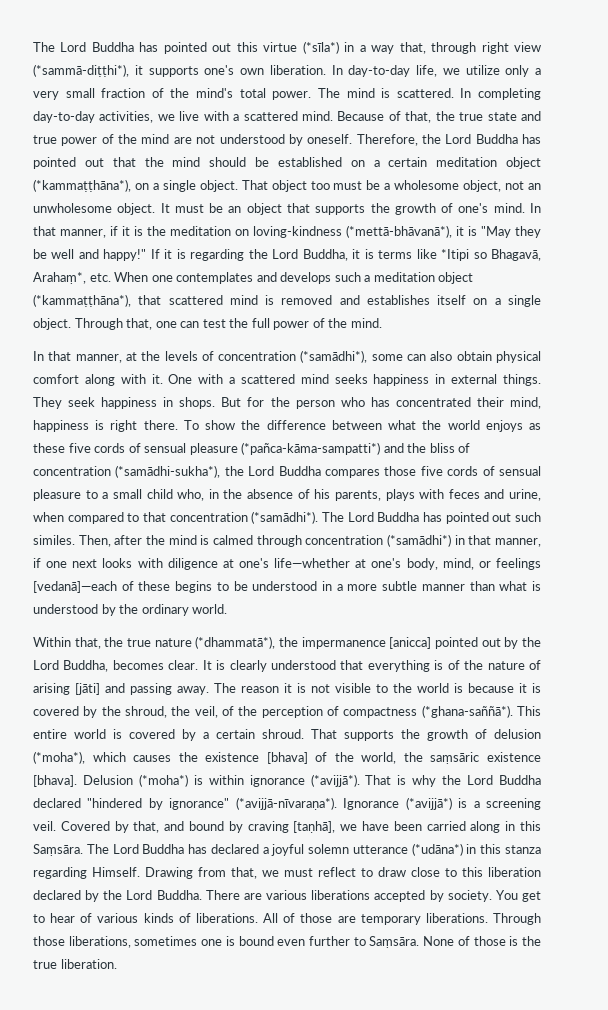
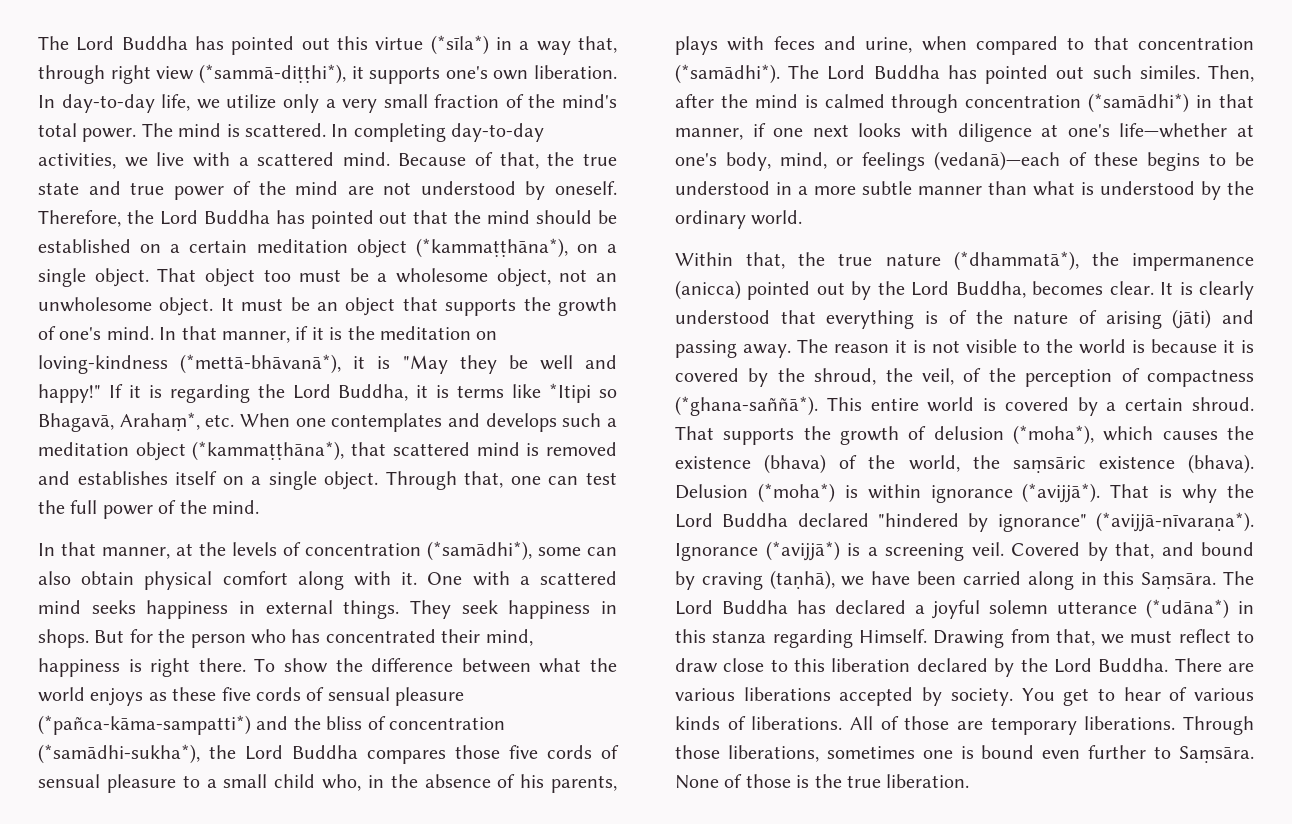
- Then, after the mind is calmed through concentration (*samādhi*) in that manner, if one next looks with diligence at one's life—whether at one's body, mind, or feelings [vedanā]—each of these begins to be understood in a more subtle manner than what is understood by the ordinary world.
+ Then, after the mind is calmed through concentration (*samādhi*) in that manner, if one next looks with diligence at one's life—whether at one's body, mind, or feelings (vedanā)—each of these begins to be understood in a more subtle manner than what is understood by the ordinary world.
- Within that, the true nature (*dhammatā*), the impermanence [anicca] pointed out by the Lord Buddha, becomes clear.
+ Within that, the true nature (*dhammatā*), the impermanence (anicca) pointed out by the Lord Buddha, becomes clear.
- It is clearly understood that everything is of the nature of arising [jāti] and passing away.
+ It is clearly understood that everything is of the nature of arising (jāti) and passing away.
- That supports the growth of delusion (*moha*), which causes the existence [bhava] of the world, the saṃsāric existence [bhava].
+ That supports the growth of delusion (*moha*), which causes the existence (bhava) of the world, the saṃsāric existence (bhava).
- Covered by that, and bound by craving [taṇhā], we have been carried along in this Saṃsāra.
+ Covered by that, and bound by craving (taṇhā), we have been carried along in this Saṃsāra.

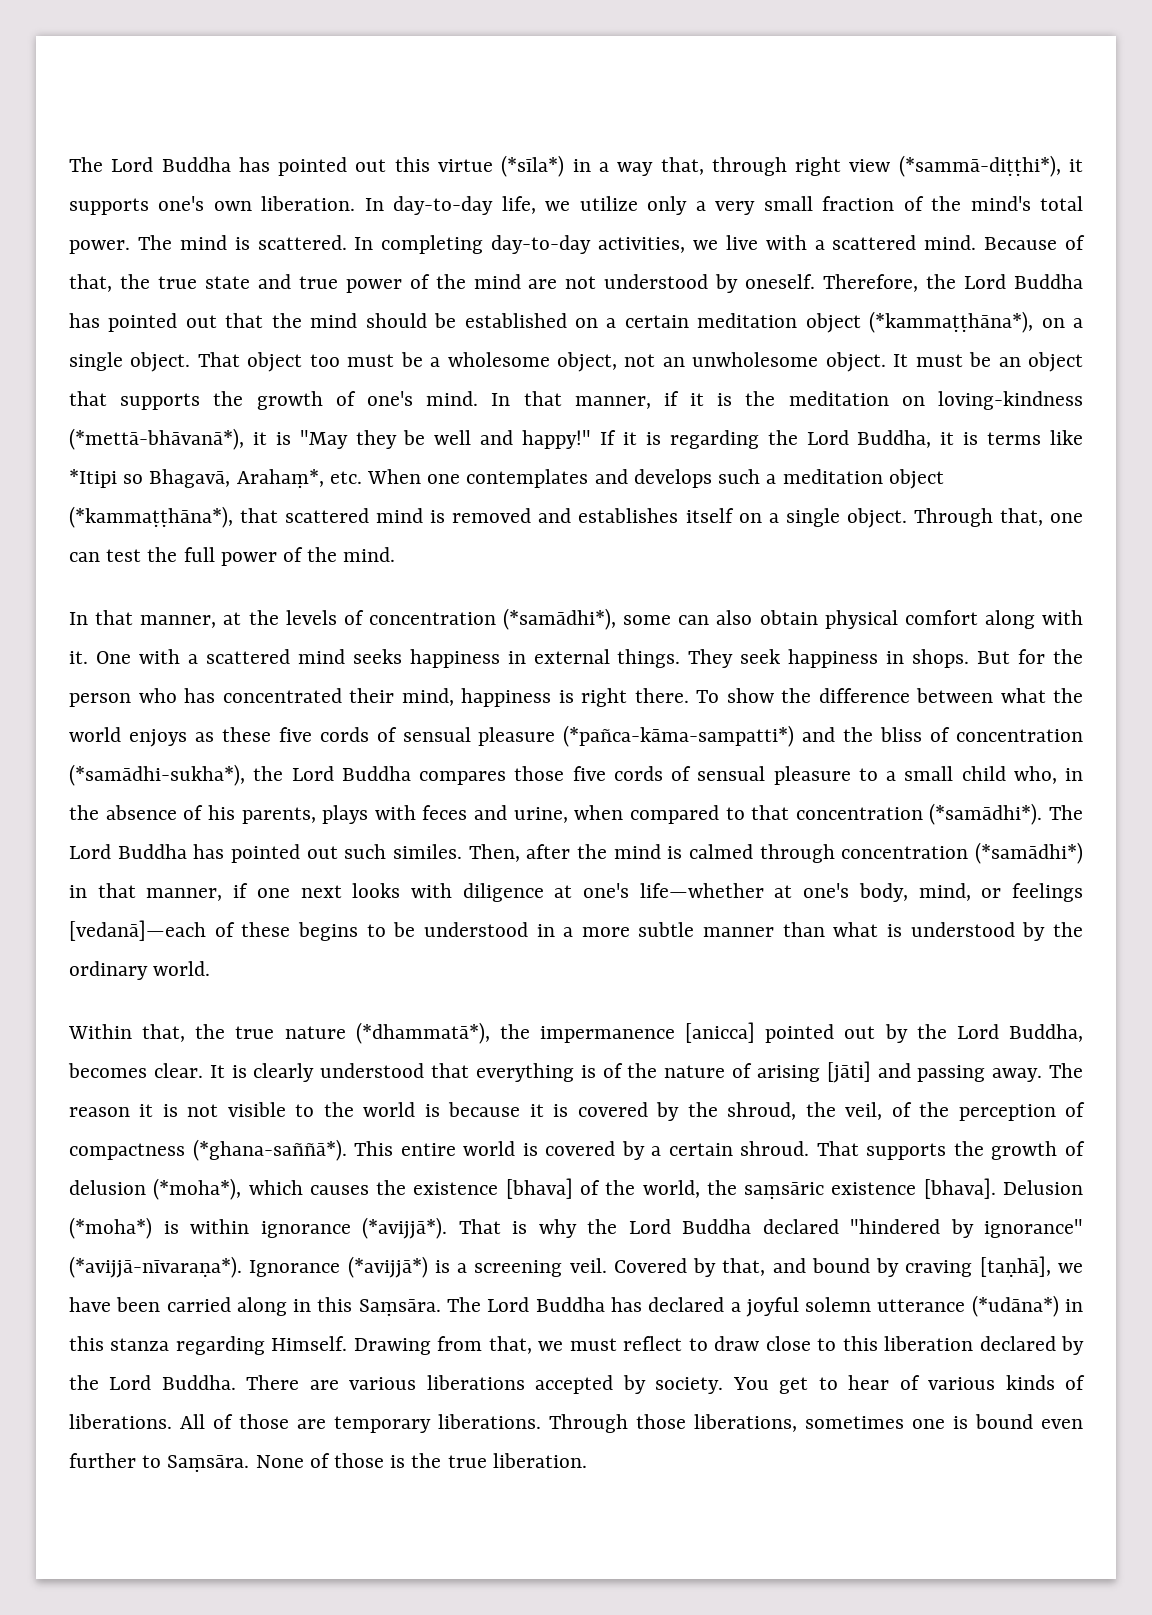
- Then, after the mind is calmed through concentration (*samādhi*) in that manner, if one next looks with diligence at one's life—whether at one's body, mind, or feelings (vedanā)—each of these begins to be understood in a more subtle manner than what is understood by the ordinary world.
+ Then, after the mind is calmed through concentration (*samādhi*) in that manner, if one next looks with diligence at one's life—whether at one's body, mind, or feelings [vedanā]—each of these begins to be understood in a more subtle manner than what is understood by the ordinary world.
- Within that, the true nature (*dhammatā*), the impermanence (anicca) pointed out by the Lord Buddha, becomes clear.
+ Within that, the true nature (*dhammatā*), the impermanence [anicca] pointed out by the Lord Buddha, becomes clear.
- It is clearly understood that everything is of the nature of arising (jāti) and passing away.
+ It is clearly understood that everything is of the nature of arising [jāti] and passing away.
- That supports the growth of delusion (*moha*), which causes the existence (bhava) of the world, the saṃsāric existence (bhava).
+ That supports the growth of delusion (*moha*), which causes the existence [bhava] of the world, the saṃsāric existence [bhava].
- Covered by that, and bound by craving (taṇhā), we have been carried along in this Saṃsāra.
+ Covered by that, and bound by craving [taṇhā], we have been carried along in this Saṃsāra.

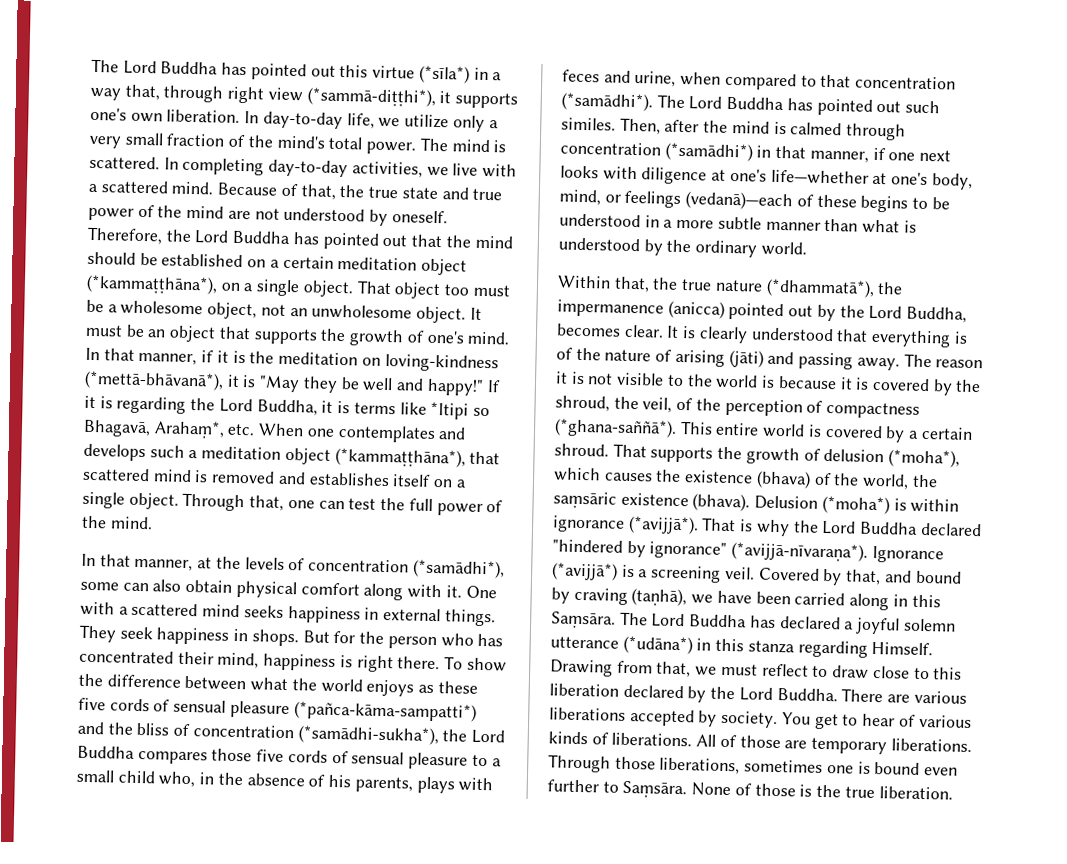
- Then, after the mind is calmed through concentration (*samādhi*) in that manner, if one next looks with diligence at one's life—whether at one's body, mind, or feelings [vedanā]—each of these begins to be understood in a more subtle manner than what is understood by the ordinary world.
+ Then, after the mind is calmed through concentration (*samādhi*) in that manner, if one next looks with diligence at one's life—whether at one's body, mind, or feelings (vedanā)—each of these begins to be understood in a more subtle manner than what is understood by the ordinary world.
- Within that, the true nature (*dhammatā*), the impermanence [anicca] pointed out by the Lord Buddha, becomes clear.
+ Within that, the true nature (*dhammatā*), the impermanence (anicca) pointed out by the Lord Buddha, becomes clear.
- It is clearly understood that everything is of the nature of arising [jāti] and passing away.
+ It is clearly understood that everything is of the nature of arising (jāti) and passing away.
- That supports the growth of delusion (*moha*), which causes the existence [bhava] of the world, the saṃsāric existence [bhava].
+ That supports the growth of delusion (*moha*), which causes the existence (bhava) of the world, the saṃsāric existence (bhava).
- Covered by that, and bound by craving [taṇhā], we have been carried along in this Saṃsāra.
+ Covered by that, and bound by craving (taṇhā), we have been carried along in this Saṃsāra.

